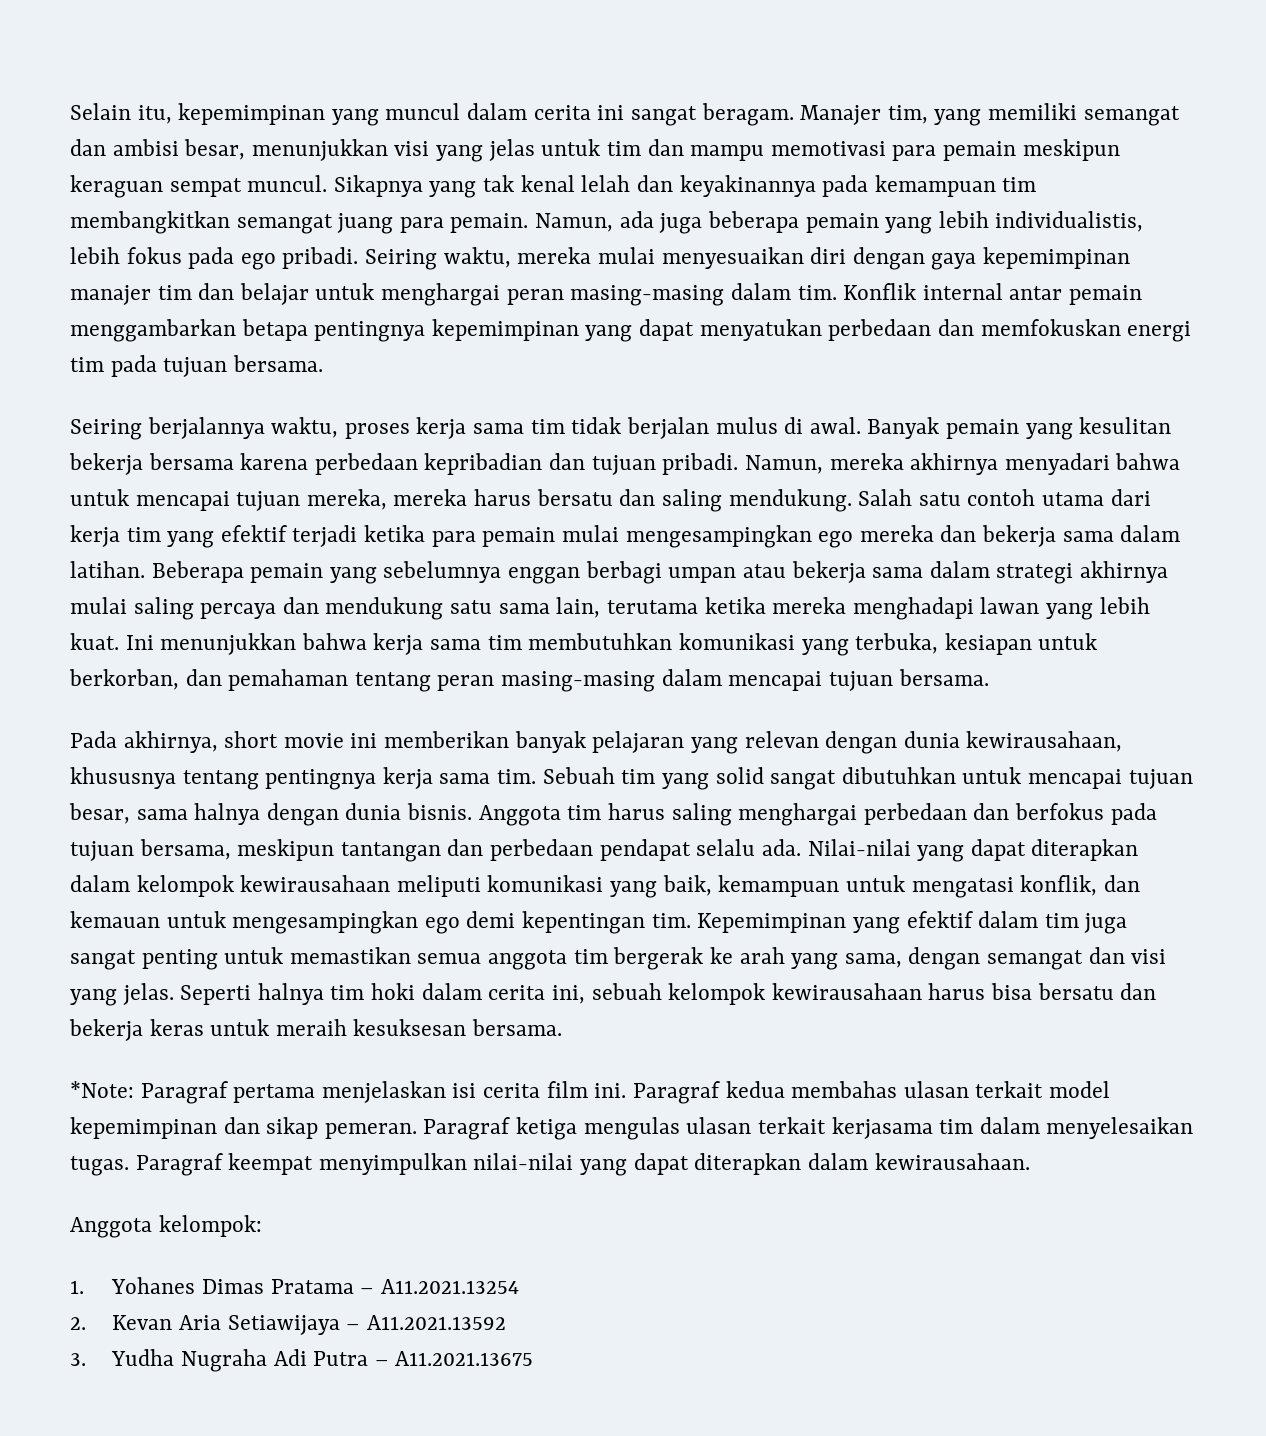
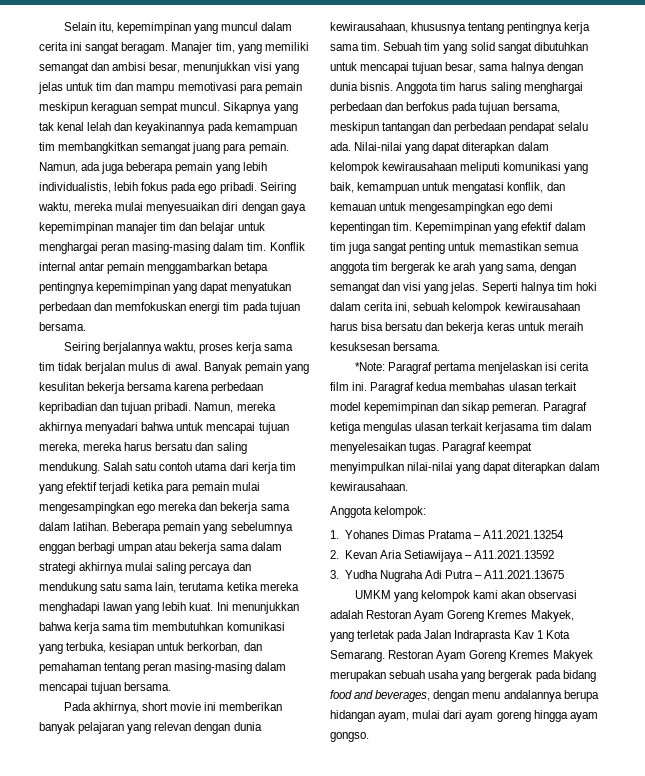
+ UMKM yang kelompok kami akan observasi adalah Restoran Ayam Goreng Kremes Makyek, yang terletak pada Jalan Indraprasta Kav 1 Kota Semarang. Restoran Ayam Goreng Kremes Makyek merupakan sebuah usaha yang bergerak pada bidang food and beverages, dengan menu andalannya berupa hidangan ayam, mulai dari ayam goreng hingga ayam gongso.

